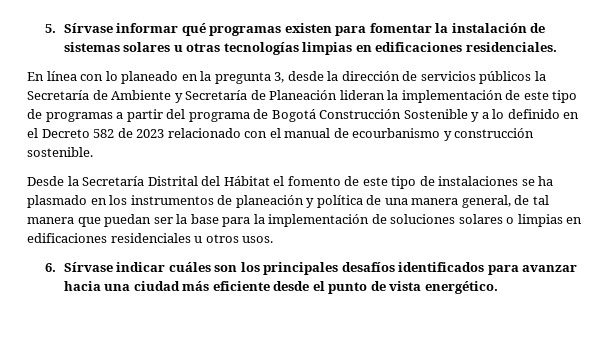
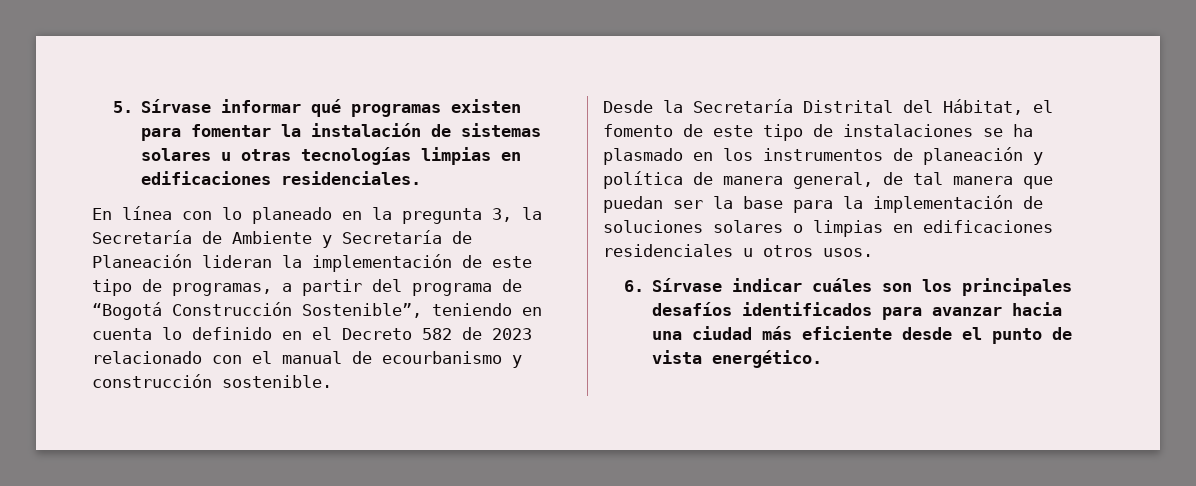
- En línea con lo planeado en la pregunta 3, desde la dirección de servicios públicos la Secretaría de Ambiente y Secretaría de Planeación lideran la implementación de este tipo de programas a partir del programa de Bogotá Construcción Sostenible y a lo definido en el Decreto 582 de 2023 relacionado con el manual de ecourbanismo y construcción sostenible.
+ En línea con lo planeado en la pregunta 3, la Secretaría de Ambiente y Secretaría de Planeación lideran la implementación de este tipo de programas, a partir del programa de “Bogotá Construcción Sostenible”, teniendo en cuenta lo definido en el Decreto 582 de 2023 relacionado con el manual de ecourbanismo y construcción sostenible.
- Desde la Secretaría Distrital del Hábitat el fomento de este tipo de instalaciones se ha plasmado en los instrumentos de planeación y política de una manera general, de tal manera que puedan ser la base para la implementación de soluciones solares o limpias en edificaciones residenciales u otros usos.
+ Desde la Secretaría Distrital del Hábitat, el fomento de este tipo de instalaciones se ha plasmado en los instrumentos de planeación y política de manera general, de tal manera que puedan ser la base para la implementación de soluciones solares o limpias en edificaciones residenciales u otros usos.

